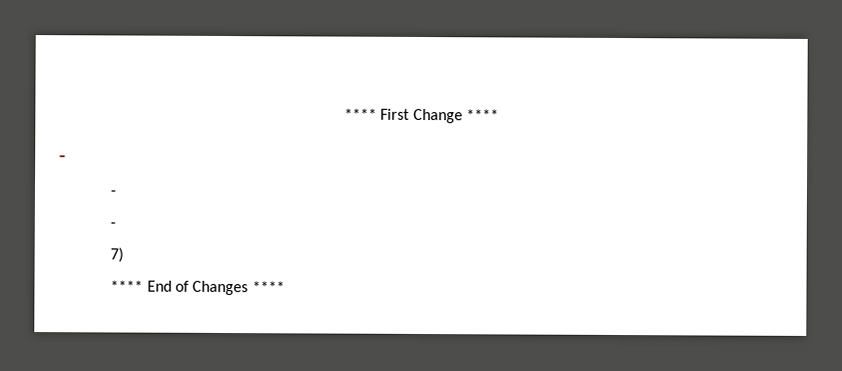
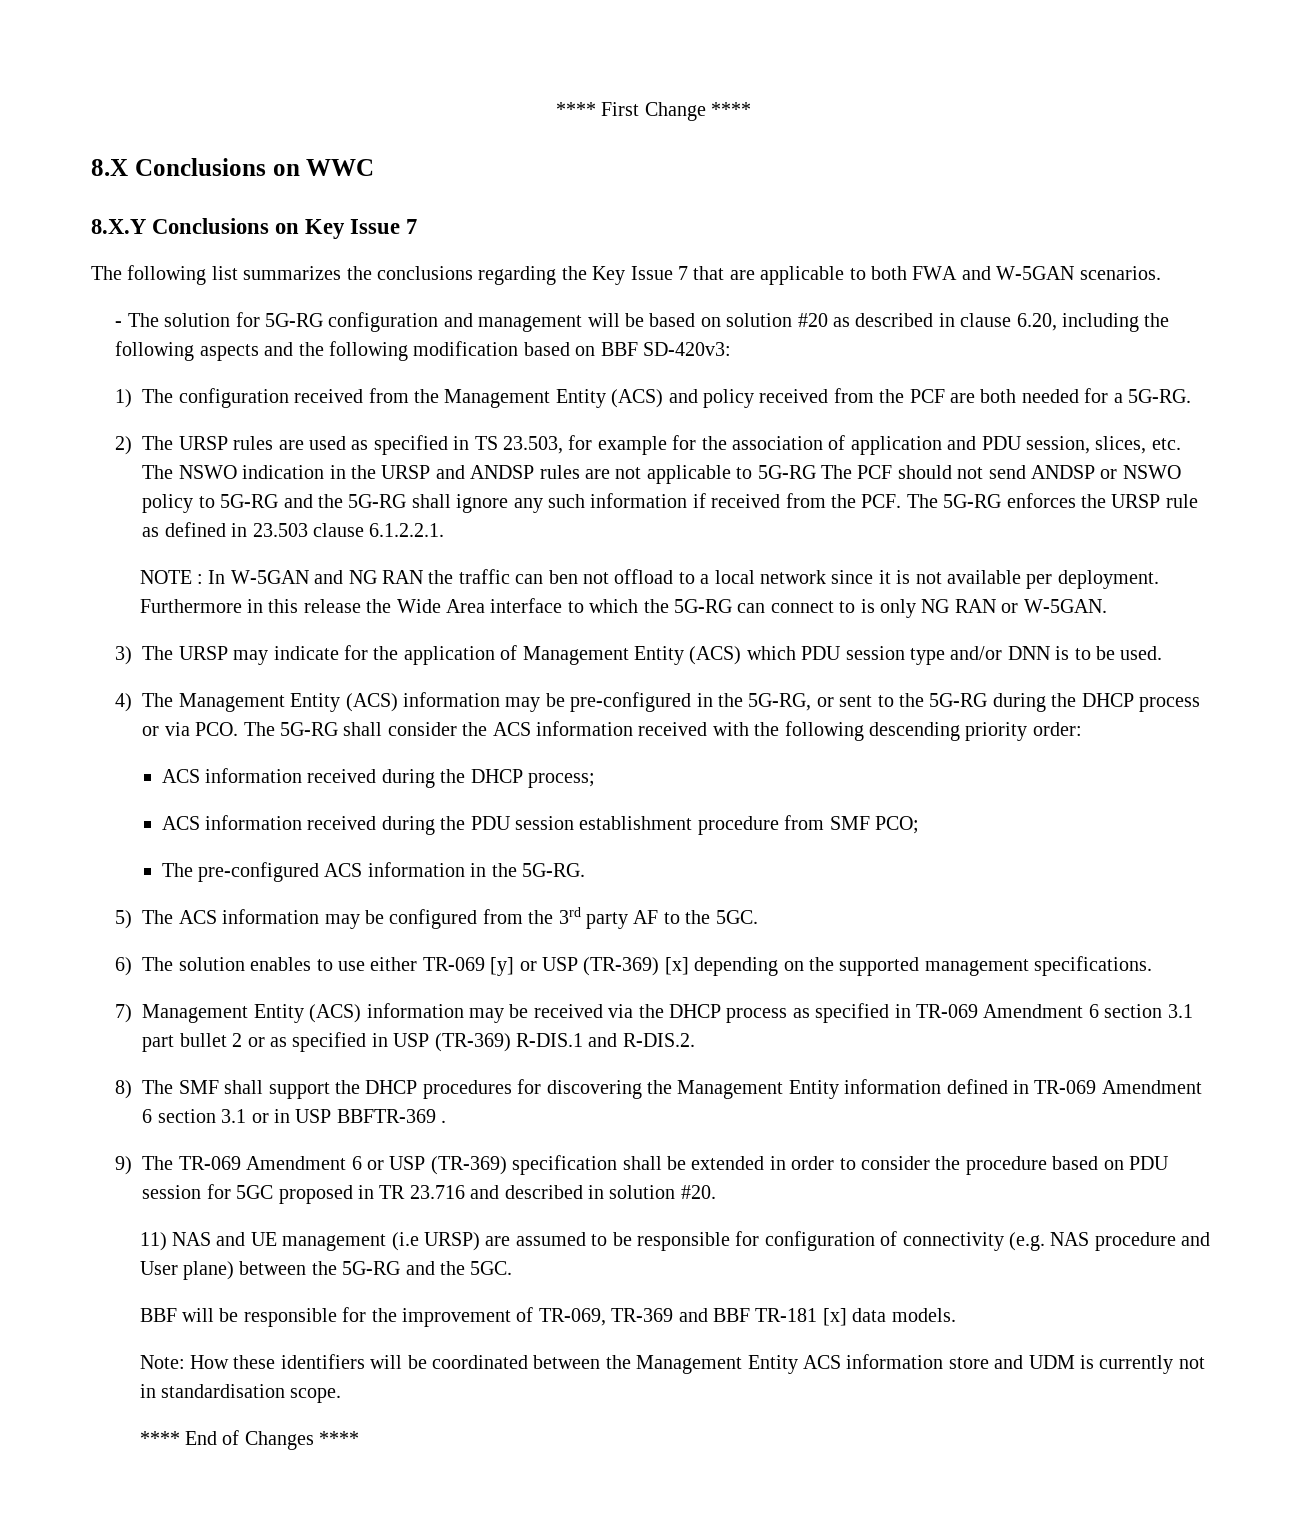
  **** First Change ****
- -
- -
- -
- 7)
+ 8.X Conclusions on WWC
+ 8.X.Y Conclusions on Key Issue 7
+ The following list summarizes the conclusions regarding the Key Issue 7 that are applicable to both FWA and W-5GAN scenarios.
+ - The solution for 5G-RG configuration and management will be based on solution #20 as described in clause 6.20, including the following aspects and the following modification based on BBF SD-420v3:
+ 1) The configuration received from the Management Entity (ACS) and policy received from the PCF are both needed for a 5G-RG.
+ 2) The URSP rules are used as specified in TS 23.503, for example for the association of application and PDU session, slices, etc. The NSWO indication in the URSP and ANDSP rules are not applicable to 5G-RG The PCF should not send ANDSP or NSWO policy to 5G-RG and the 5G-RG shall ignore any such information if received from the PCF. The 5G-RG enforces the URSP rule as defined in 23.503 clause 6.1.2.2.1.
+ NOTE : In W-5GAN and NG RAN the traffic can ben not offload to a local network since it is not available per deployment. Furthermore in this release the Wide Area interface to which the 5G-RG can connect to is only NG RAN or W-5GAN.
+ 3) The URSP may indicate for the application of Management Entity (ACS) which PDU session type and/or DNN is to be used.
+ 4) The Management Entity (ACS) information may be pre-configured in the 5G-RG, or sent to the 5G-RG during the DHCP process or via PCO. The 5G-RG shall consider the ACS information received with the following descending priority order:
+ ACS information received during the DHCP process;
+ ACS information received during the PDU session establishment procedure from SMF PCO;
+ The pre-configured ACS information in the 5G-RG.
+ 5) The ACS information may be configured from the 3rd party AF to the 5GC.
+ 6) The solution enables to use either TR-069 [y] or USP (TR-369) [x] depending on the supported management specifications.
+ 7) Management Entity (ACS) information may be received via the DHCP process as specified in TR-069 Amendment 6 section 3.1 part bullet 2 or as specified in USP (TR-369) R-DIS.1 and R-DIS.2.
+ 8) The SMF shall support the DHCP procedures for discovering the Management Entity information defined in TR-069 Amendment 6 section 3.1 or in USP BBFTR-369 .
+ 9) The TR-069 Amendment 6 or USP (TR-369) specification shall be extended in order to consider the procedure based on PDU session for 5GC proposed in TR 23.716 and described in solution #20.
+ 11) NAS and UE management (i.e URSP) are assumed to be responsible for configuration of connectivity (e.g. NAS procedure and User plane) between the 5G-RG and the 5GC.
+ BBF will be responsible for the improvement of TR-069, TR-369 and BBF TR-181 [x] data models.
+ Note: How these identifiers will be coordinated between the Management Entity ACS information store and UDM is currently not in standardisation scope.

